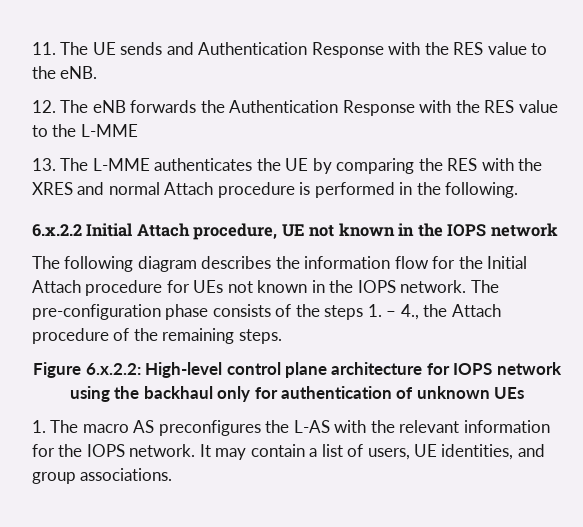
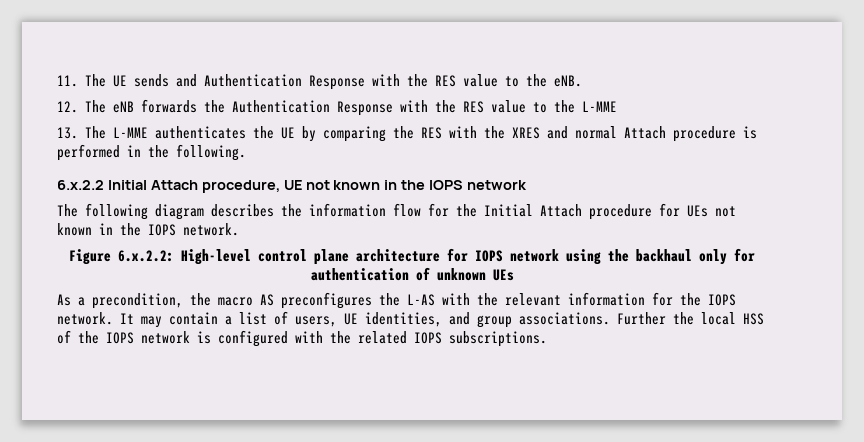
- The pre-configuration phase consists of the steps 1. – 4., the Attach procedure of the remaining steps.
- 1. The macro AS preconfigures the L-AS with the relevant information for the IOPS network.
+ As a precondition, the macro AS preconfigures the L-AS with the relevant information for the IOPS network.
+ Further the local HSS of the IOPS network is configured with the related IOPS subscriptions.

